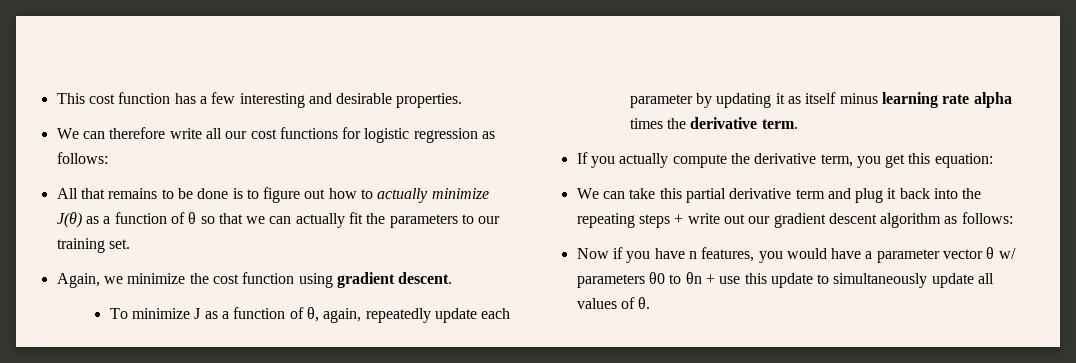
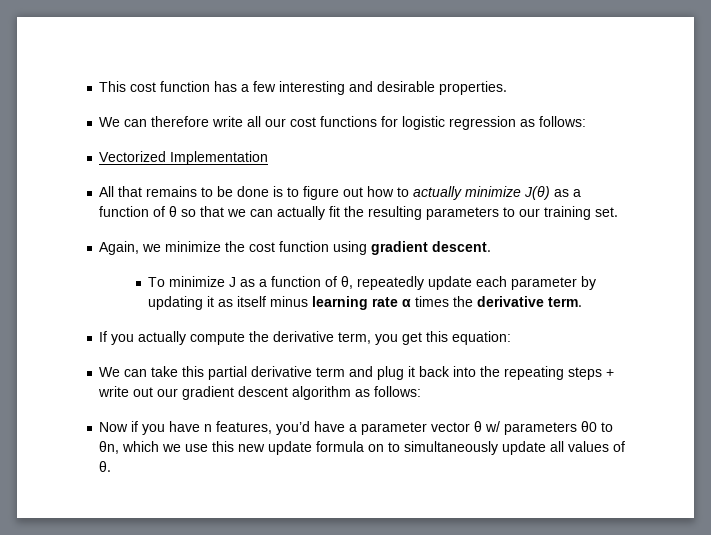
+ Vectorized Implementation
- All that remains to be done is to figure out how to actually minimize J(θ) as a function of θ so that we can actually fit the parameters to our training set.
+ All that remains to be done is to figure out how to actually minimize J(θ) as a function of θ so that we can actually fit the resulting parameters to our training set.
- To minimize J as a function of θ, again, repeatedly update each parameter by updating it as itself minus learning rate alpha times the derivative term.
+ To minimize J as a function of θ, repeatedly update each parameter by updating it as itself minus learning rate α times the derivative term.
- Now if you have n features, you would have a parameter vector θ w/ parameters θ0 to θn + use this update to simultaneously update all values of θ.
+ Now if you have n features, you’d have a parameter vector θ w/ parameters θ0 to θn, which we use this new update formula on to simultaneously update all values of θ.

